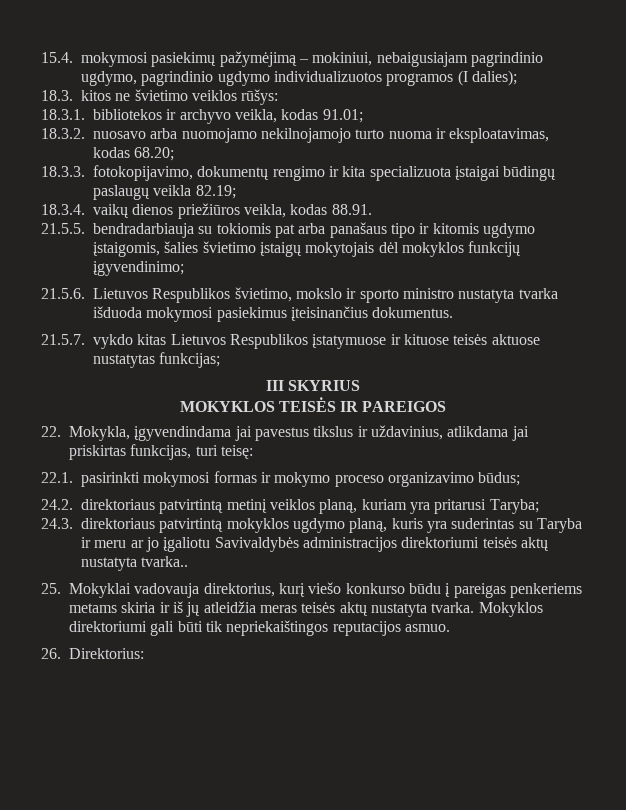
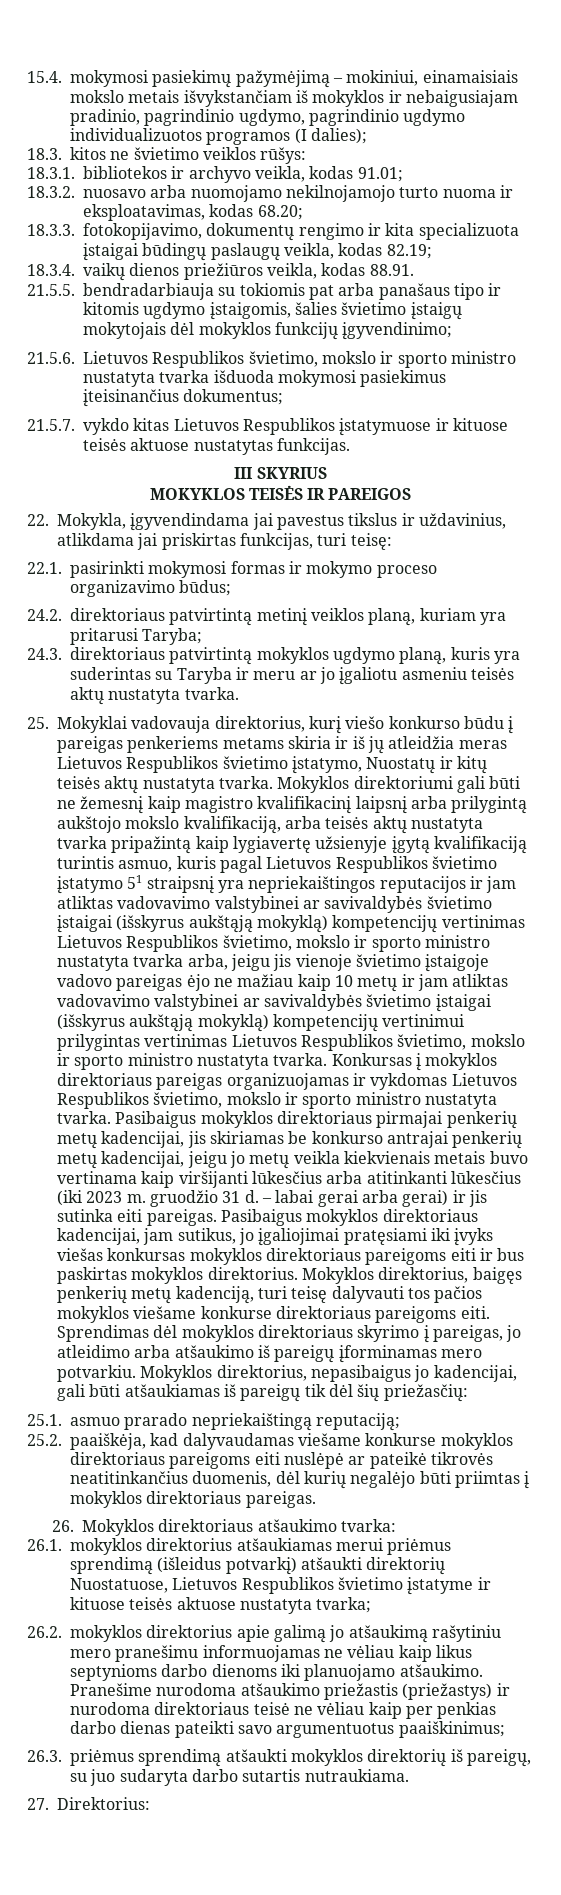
- 15.4. mokymosi pasiekimų pažymėjimą – mokiniui, nebaigusiajam pagrindinio ugdymo, pagrindinio ugdymo individualizuotos programos (I dalies);
+ 15.4. mokymosi pasiekimų pažymėjimą – mokiniui, einamaisiais mokslo metais išvykstančiam iš mokyklos ir nebaigusiajam pradinio, pagrindinio ugdymo, pagrindinio ugdymo individualizuotos programos (I dalies);
- 18.3.3. fotokopijavimo, dokumentų rengimo ir kita specializuota įstaigai būdingų paslaugų veikla 82.19;
+ 18.3.3. fotokopijavimo, dokumentų rengimo ir kita specializuota įstaigai būdingų paslaugų veikla, kodas 82.19;
- 21.5.6. Lietuvos Respublikos švietimo, mokslo ir sporto ministro nustatyta tvarka išduoda mokymosi pasiekimus įteisinančius dokumentus.
+ 21.5.6. Lietuvos Respublikos švietimo, mokslo ir sporto ministro nustatyta tvarka išduoda mokymosi pasiekimus įteisinančius dokumentus;
- 21.5.7. vykdo kitas Lietuvos Respublikos įstatymuose ir kituose teisės aktuose nustatytas funkcijas;
+ 21.5.7. vykdo kitas Lietuvos Respublikos įstatymuose ir kituose teisės aktuose nustatytas funkcijas.
- 24.3. direktoriaus patvirtintą mokyklos ugdymo planą, kuris yra suderintas su Taryba ir meru ar jo įgaliotu Savivaldybės administracijos direktoriumi teisės aktų nustatyta tvarka..
+ 24.3. direktoriaus patvirtintą mokyklos ugdymo planą, kuris yra suderintas su Taryba ir meru ar jo įgaliotu asmeniu teisės aktų nustatyta tvarka.
- 25. Mokyklai vadovauja direktorius, kurį viešo konkurso būdu į pareigas penkeriems metams skiria ir iš jų atleidžia meras teisės aktų nustatyta tvarka.
+ 25. Mokyklai vadovauja direktorius, kurį viešo konkurso būdu į pareigas penkeriems metams skiria ir iš jų atleidžia meras Lietuvos Respublikos švietimo įstatymo, Nuostatų ir kitų teisės aktų nustatyta tvarka.
- Mokyklos direktoriumi gali būti tik nepriekaištingos reputacijos asmuo.
- 26. Direktorius:
+ Mokyklos direktoriumi gali būti ne žemesnį kaip magistro kvalifikacinį laipsnį arba prilygintą aukštojo mokslo kvalifikaciją, arba teisės aktų nustatyta tvarka pripažintą kaip lygiavertę užsienyje įgytą kvalifikaciją turintis asmuo, kuris pagal Lietuvos Respublikos švietimo įstatymo 51 straipsnį yra nepriekaištingos reputacijos ir jam atliktas vadovavimo valstybinei ar savivaldybės švietimo įstaigai (išskyrus aukštąją mokyklą) kompetencijų vertinimas Lietuvos Respublikos švietimo, mokslo ir sporto ministro nustatyta tvarka arba, jeigu jis vienoje švietimo įstaigoje vadovo pareigas ėjo ne mažiau kaip 10 metų ir jam atliktas vadovavimo valstybinei ar savivaldybės švietimo įstaigai (išskyrus aukštąją mokyklą) kompetencijų vertinimui prilygintas vertinimas Lietuvos Respublikos švietimo, mokslo ir sporto ministro nustatyta tvarka. Konkursas į mokyklos direktoriaus pareigas organizuojamas ir vykdomas Lietuvos Respublikos švietimo, mokslo ir sporto ministro nustatyta tvarka. Pasibaigus mokyklos direktoriaus pirmajai penkerių metų kadencijai, jis skiriamas be konkurso antrajai penkerių metų kadencijai, jeigu jo metų veikla kiekvienais metais buvo vertinama kaip viršijanti lūkesčius arba atitinkanti lūkesčius (iki 2023 m. gruodžio 31 d. – labai gerai arba gerai) ir jis sutinka eiti pareigas. Pasibaigus mokyklos direktoriaus kadencijai, jam sutikus, jo įgaliojimai pratęsiami iki įvyks viešas konkursas mokyklos direktoriaus pareigoms eiti ir bus paskirtas mokyklos direktorius. Mokyklos direktorius, baigęs penkerių metų kadenciją, turi teisę dalyvauti tos pačios mokyklos viešame konkurse direktoriaus pareigoms eiti. Sprendimas dėl mokyklos direktoriaus skyrimo į pareigas, jo atleidimo arba atšaukimo iš pareigų įforminamas mero potvarkiu. Mokyklos direktorius, nepasibaigus jo kadencijai, gali būti atšaukiamas iš pareigų tik dėl šių priežasčių:
+ 25.1. asmuo prarado nepriekaištingą reputaciją;
+ 25.2. paaiškėja, kad dalyvaudamas viešame konkurse mokyklos direktoriaus pareigoms eiti nuslėpė ar pateikė tikrovės neatitinkančius duomenis, dėl kurių negalėjo būti priimtas į mokyklos direktoriaus pareigas.
+ 26. Mokyklos direktoriaus atšaukimo tvarka:
+ 26.1. mokyklos direktorius atšaukiamas merui priėmus sprendimą (išleidus potvarkį) atšaukti direktorių Nuostatuose, Lietuvos Respublikos švietimo įstatyme ir kituose teisės aktuose nustatyta tvarka;
+ 26.2. mokyklos direktorius apie galimą jo atšaukimą rašytiniu mero pranešimu informuojamas ne vėliau kaip likus septynioms darbo dienoms iki planuojamo atšaukimo. Pranešime nurodoma atšaukimo priežastis (priežastys) ir nurodoma direktoriaus teisė ne vėliau kaip per penkias darbo dienas pateikti savo argumentuotus paaiškinimus;
+ 26.3. priėmus sprendimą atšaukti mokyklos direktorių iš pareigų, su juo sudaryta darbo sutartis nutraukiama.
+ 27. Direktorius:

